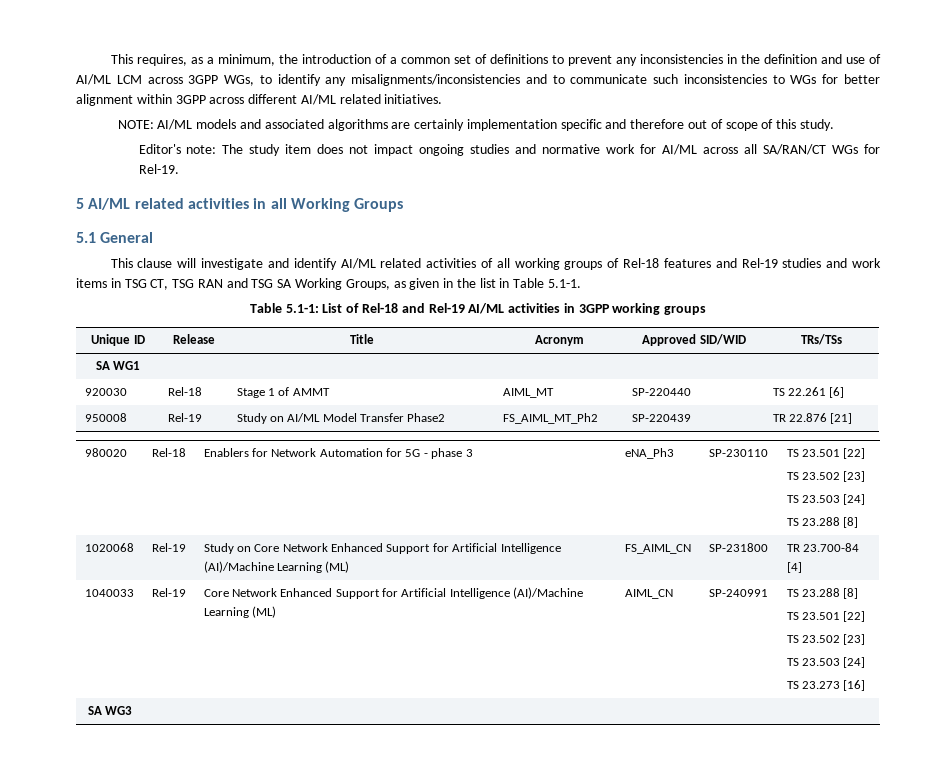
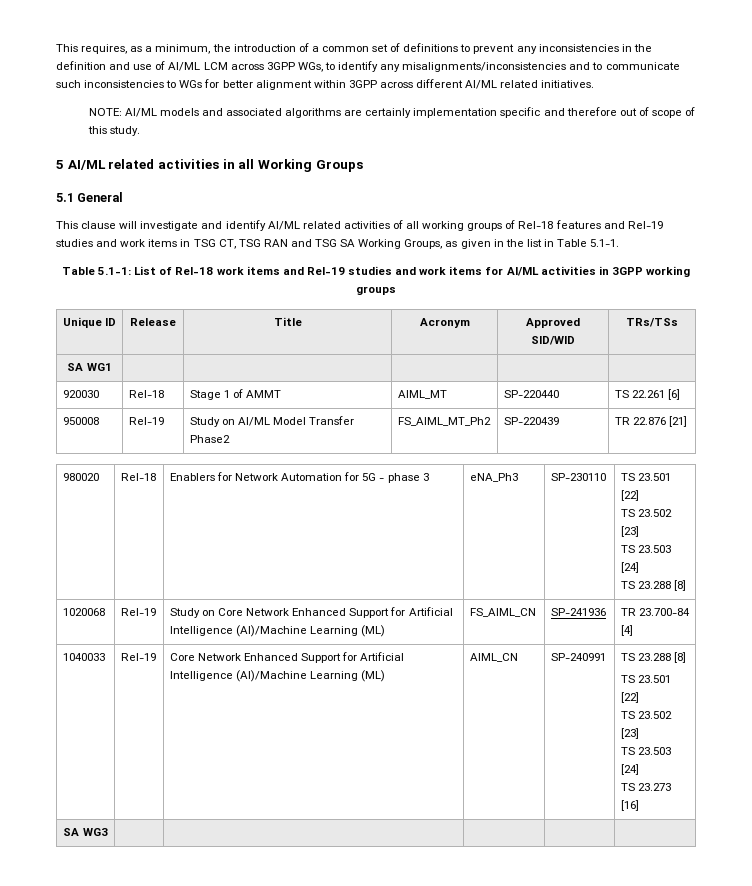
- Editor's note: The study item does not impact ongoing studies and normative work for AI/ML across all SA/RAN/CT WGs for Rel-19.
- Table 5.1-1: List of Rel-18 and Rel-19 AI/ML activities in 3GPP working groups
+ Table 5.1-1: List of Rel-18 work items and Rel-19 studies and work items for AI/ML activities in 3GPP working groups
- 1020068 | Rel-19 | Study on Core Network Enhanced Support for Artificial Intelligence (AI)/Machine Learning (ML) | FS_AIML_CN | SP-231800 | TR 23.700-84 [4]
+ 1020068 | Rel-19 | Study on Core Network Enhanced Support for Artificial Intelligence (AI)/Machine Learning (ML) | FS_AIML_CN | SP-241936 | TR 23.700-84 [4]

